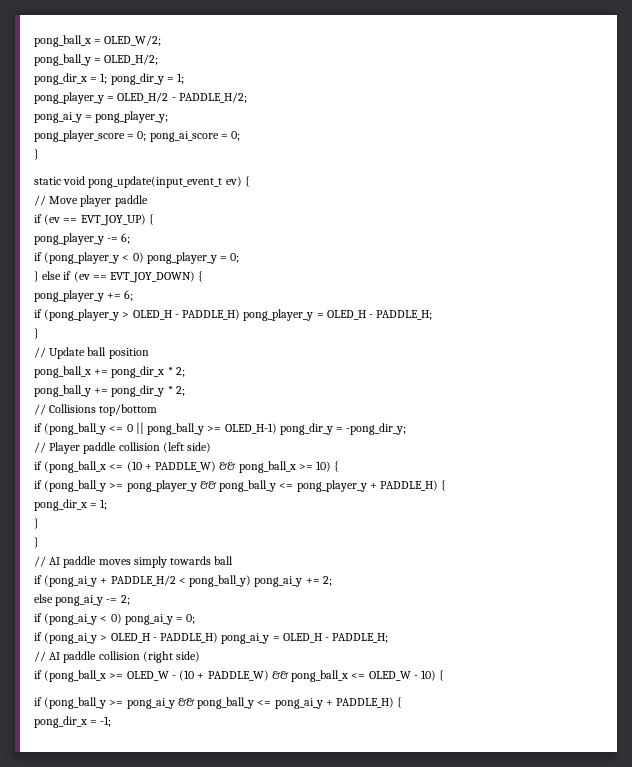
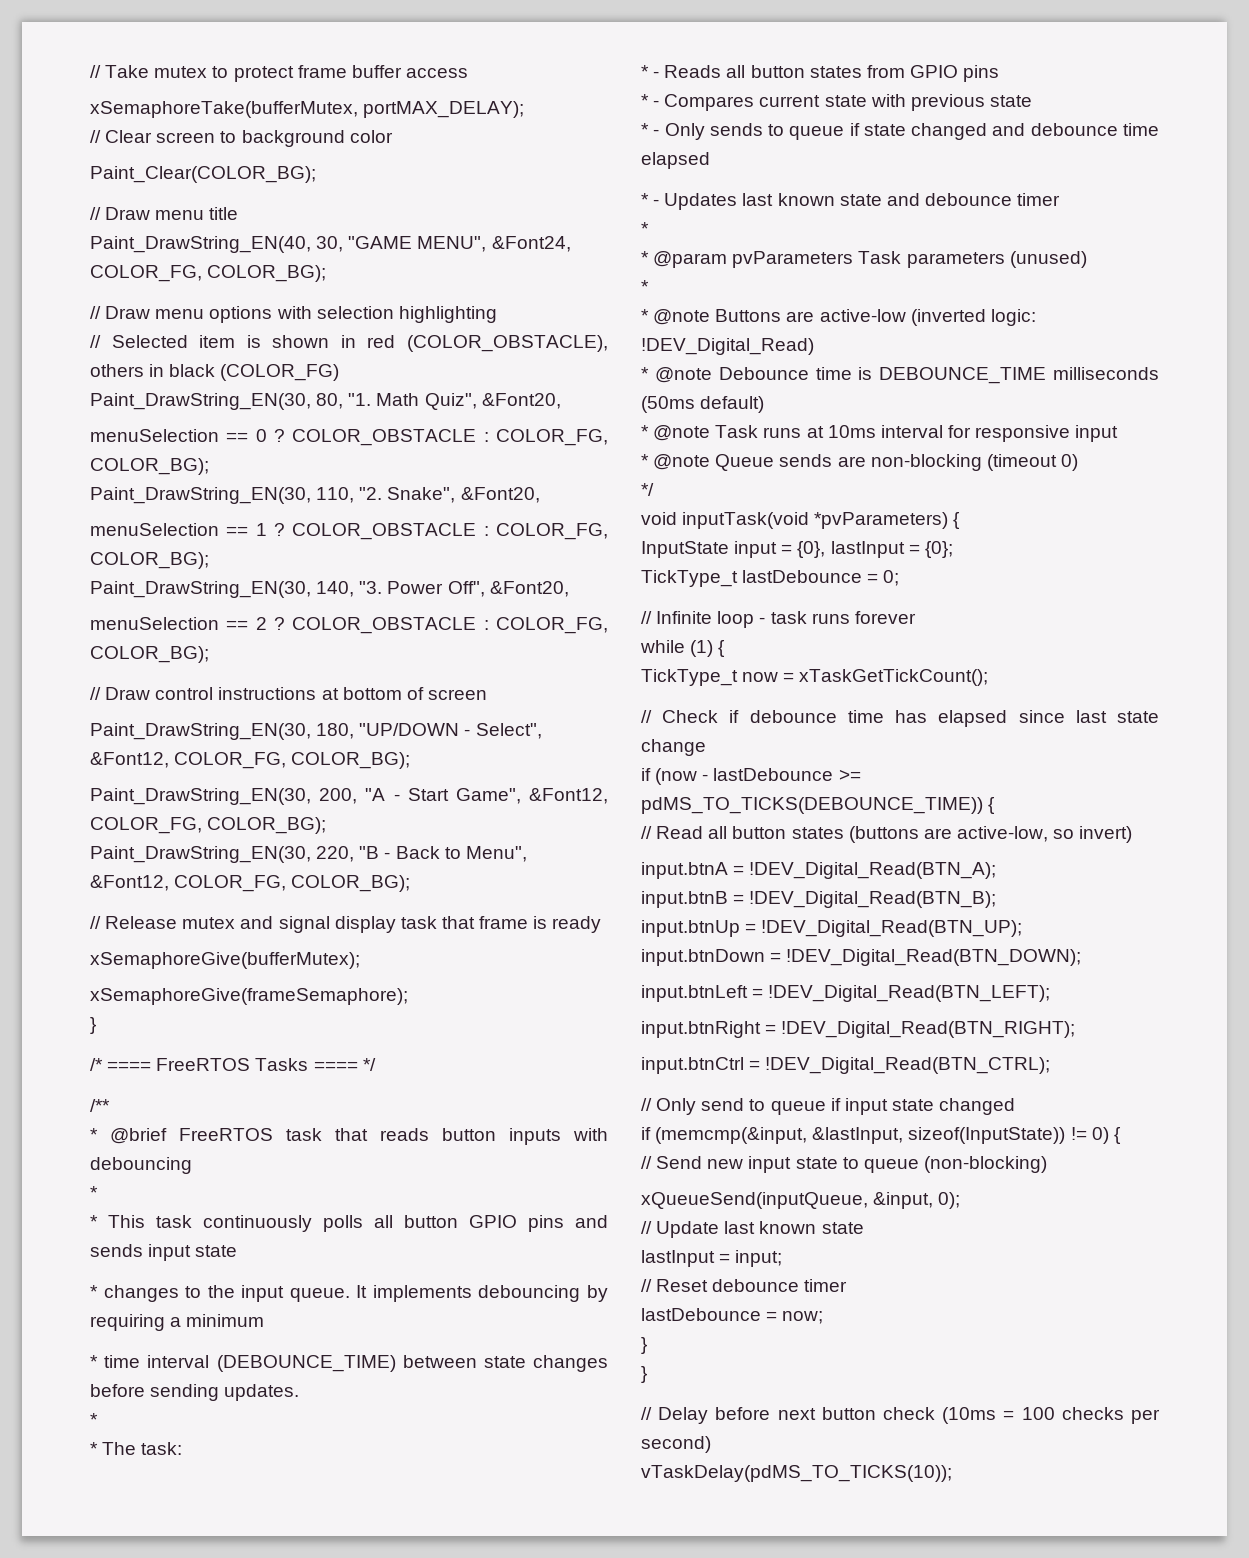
- pong_ball_x = OLED_W/2;
- pong_ball_y = OLED_H/2;
- pong_dir_x = 1; pong_dir_y = 1;
- pong_player_y = OLED_H/2 - PADDLE_H/2;
- pong_ai_y = pong_player_y;
- pong_player_score = 0; pong_ai_score = 0;
+ // Take mutex to protect frame buffer access
+ xSemaphoreTake(bufferMutex, portMAX_DELAY);
+ // Clear screen to background color
+ Paint_Clear(COLOR_BG);
+ // Draw menu title
+ Paint_DrawString_EN(40, 30, "GAME MENU", &Font24, COLOR_FG, COLOR_BG);
+ // Draw menu options with selection highlighting
+ // Selected item is shown in red (COLOR_OBSTACLE), others in black (COLOR_FG)
+ Paint_DrawString_EN(30, 80, "1. Math Quiz", &Font20,
+ menuSelection == 0 ? COLOR_OBSTACLE : COLOR_FG, COLOR_BG);
+ Paint_DrawString_EN(30, 110, "2. Snake", &Font20,
+ menuSelection == 1 ? COLOR_OBSTACLE : COLOR_FG, COLOR_BG);
+ Paint_DrawString_EN(30, 140, "3. Power Off", &Font20,
+ menuSelection == 2 ? COLOR_OBSTACLE : COLOR_FG, COLOR_BG);
+ // Draw control instructions at bottom of screen
+ Paint_DrawString_EN(30, 180, "UP/DOWN - Select", &Font12, COLOR_FG, COLOR_BG);
+ Paint_DrawString_EN(30, 200, "A - Start Game", &Font12, COLOR_FG, COLOR_BG);
+ Paint_DrawString_EN(30, 220, "B - Back to Menu", &Font12, COLOR_FG, COLOR_BG);
+ // Release mutex and signal display task that frame is ready
+ xSemaphoreGive(bufferMutex);
+ xSemaphoreGive(frameSemaphore);
  }
- static void pong_update(input_event_t ev) {
- // Move player paddle
- if (ev == EVT_JOY_UP) {
- pong_player_y -= 6;
- if (pong_player_y < 0) pong_player_y = 0;
- } else if (ev == EVT_JOY_DOWN) {
- pong_player_y += 6;
- if (pong_player_y > OLED_H - PADDLE_H) pong_player_y = OLED_H - PADDLE_H;
- }
- // Update ball position
- pong_ball_x += pong_dir_x * 2;
- pong_ball_y += pong_dir_y * 2;
- // Collisions top/bottom
- if (pong_ball_y <= 0 || pong_ball_y >= OLED_H-1) pong_dir_y = -pong_dir_y;
- // Player paddle collision (left side)
- if (pong_ball_x <= (10 + PADDLE_W) && pong_ball_x >= 10) {
- if (pong_ball_y >= pong_player_y && pong_ball_y <= pong_player_y + PADDLE_H) {
- pong_dir_x = 1;
+ /* ==== FreeRTOS Tasks ==== */
+ /**
+ * @brief FreeRTOS task that reads button inputs with debouncing
+ *
+ * This task continuously polls all button GPIO pins and sends input state
+ * changes to the input queue. It implements debouncing by requiring a minimum
+ * time interval (DEBOUNCE_TIME) between state changes before sending updates.
+ *
+ * The task:
+ * - Reads all button states from GPIO pins
+ * - Compares current state with previous state
+ * - Only sends to queue if state changed and debounce time elapsed
+ * - Updates last known state and debounce timer
+ *
+ * @param pvParameters Task parameters (unused)
+ *
+ * @note Buttons are active-low (inverted logic: !DEV_Digital_Read)
+ * @note Debounce time is DEBOUNCE_TIME milliseconds (50ms default)
+ * @note Task runs at 10ms interval for responsive input
+ * @note Queue sends are non-blocking (timeout 0)
+ */
+ void inputTask(void *pvParameters) {
+ InputState input = {0}, lastInput = {0};
+ TickType_t lastDebounce = 0;
+ // Infinite loop - task runs forever
+ while (1) {
+ TickType_t now = xTaskGetTickCount();
+ // Check if debounce time has elapsed since last state change
+ if (now - lastDebounce >= pdMS_TO_TICKS(DEBOUNCE_TIME)) {
+ // Read all button states (buttons are active-low, so invert)
+ input.btnA = !DEV_Digital_Read(BTN_A);
+ input.btnB = !DEV_Digital_Read(BTN_B);
+ input.btnUp = !DEV_Digital_Read(BTN_UP);
+ input.btnDown = !DEV_Digital_Read(BTN_DOWN);
+ input.btnLeft = !DEV_Digital_Read(BTN_LEFT);
+ input.btnRight = !DEV_Digital_Read(BTN_RIGHT);
+ input.btnCtrl = !DEV_Digital_Read(BTN_CTRL);
+ // Only send to queue if input state changed
+ if (memcmp(&input, &lastInput, sizeof(InputState)) != 0) {
+ // Send new input state to queue (non-blocking)
+ xQueueSend(inputQueue, &input, 0);
+ // Update last known state
+ lastInput = input;
+ // Reset debounce timer
+ lastDebounce = now;
  }
  }
- // AI paddle moves simply towards ball
- if (pong_ai_y + PADDLE_H/2 < pong_ball_y) pong_ai_y += 2;
- else pong_ai_y -= 2;
- if (pong_ai_y < 0) pong_ai_y = 0;
- if (pong_ai_y > OLED_H - PADDLE_H) pong_ai_y = OLED_H - PADDLE_H;
- // AI paddle collision (right side)
- if (pong_ball_x >= OLED_W - (10 + PADDLE_W) && pong_ball_x <= OLED_W - 10) {
- if (pong_ball_y >= pong_ai_y && pong_ball_y <= pong_ai_y + PADDLE_H) {
- pong_dir_x = -1;
+ // Delay before next button check (10ms = 100 checks per second)
+ vTaskDelay(pdMS_TO_TICKS(10));

